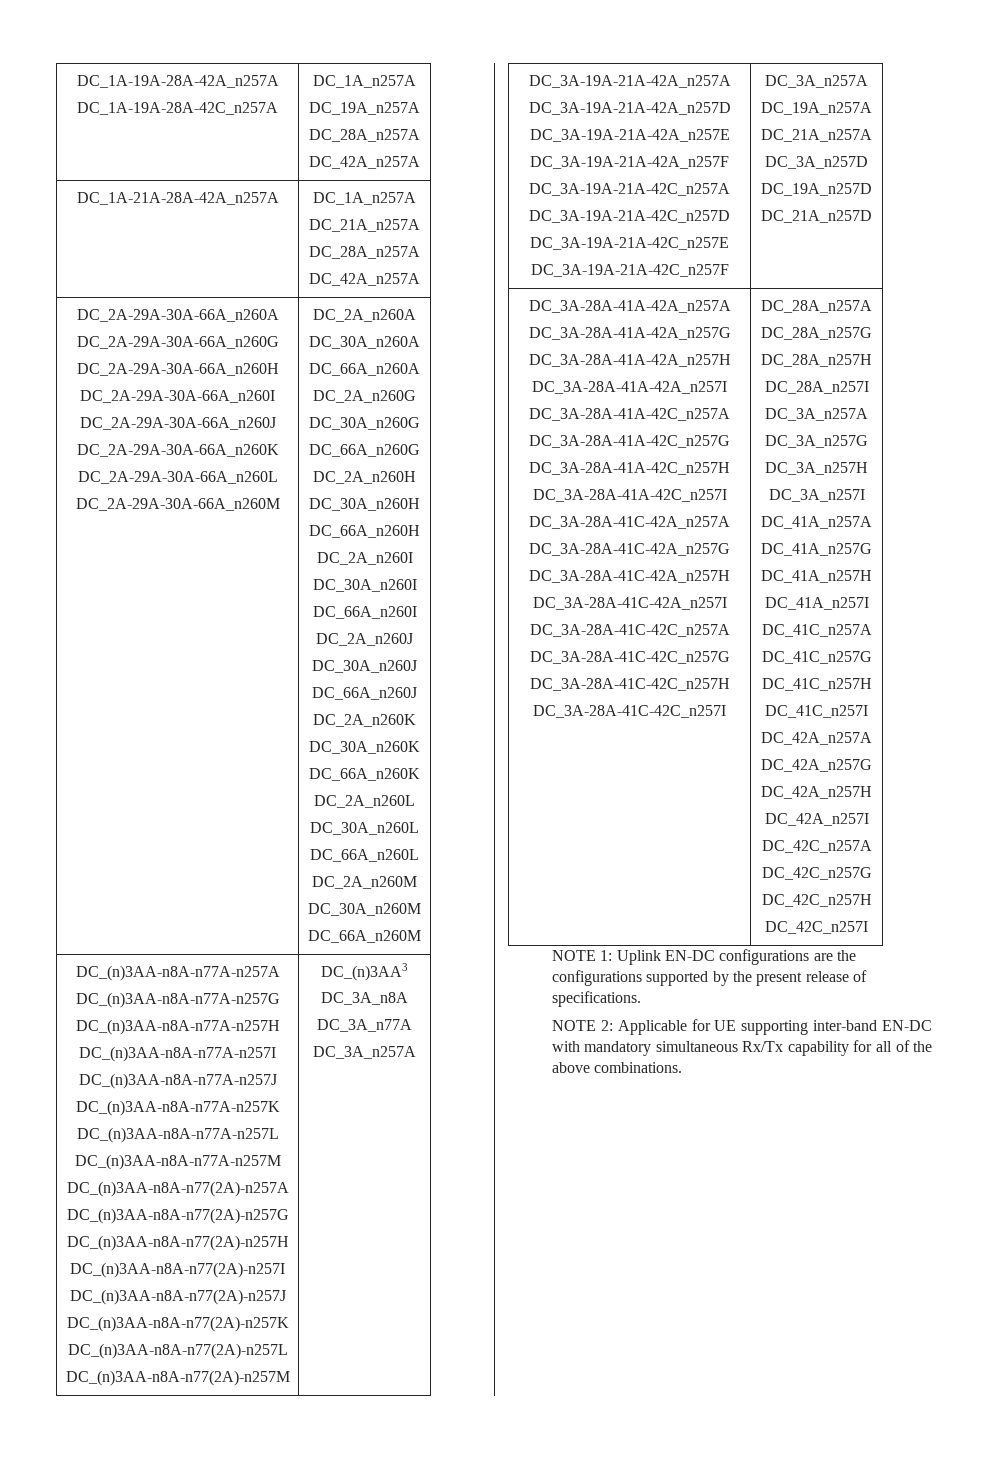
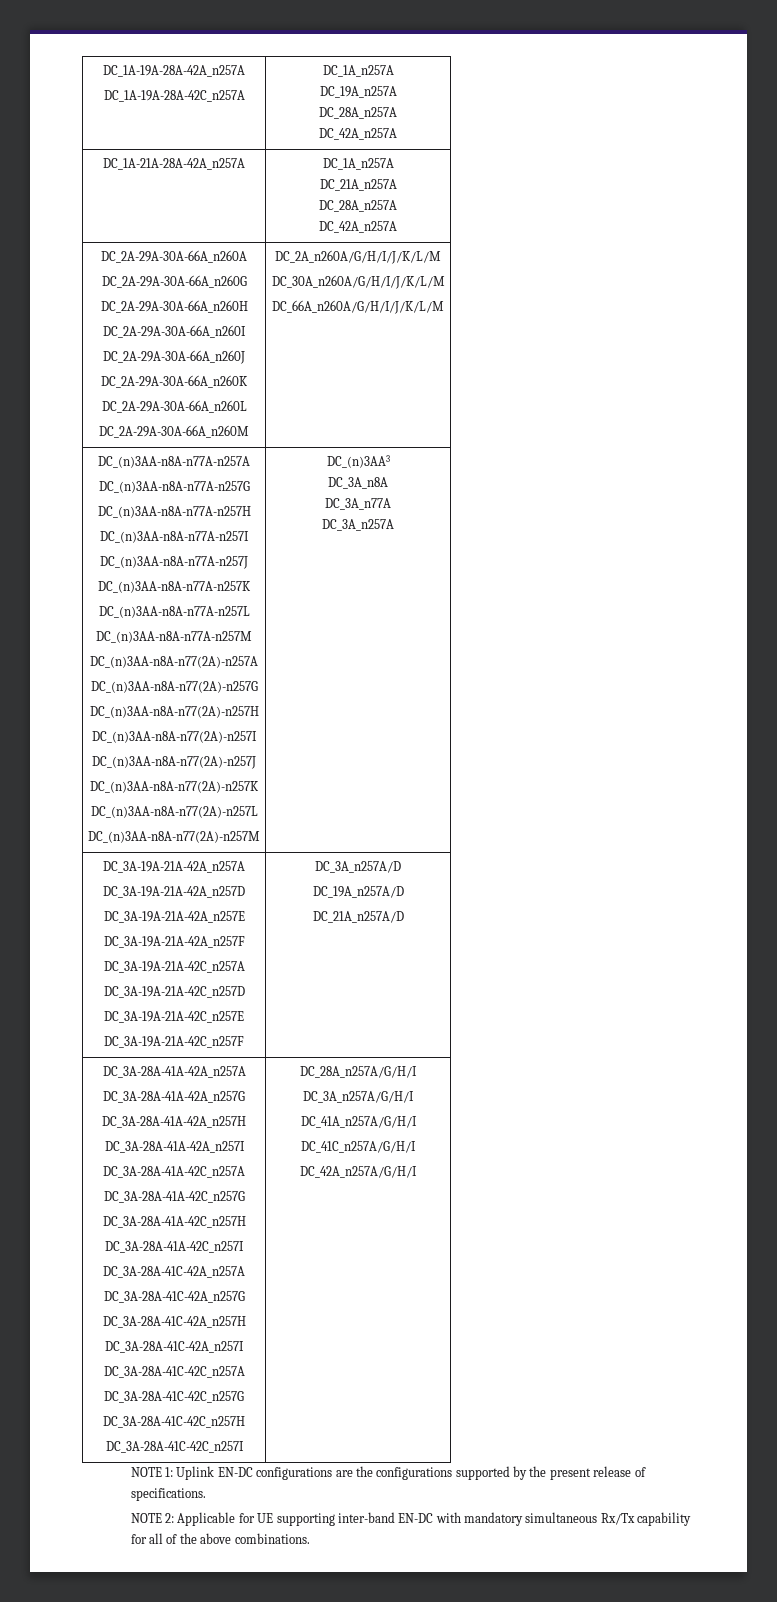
  DC_2A-29A-30A-66A_n260A
  DC_2A-29A-30A-66A_n260G
  DC_2A-29A-30A-66A_n260H
  DC_2A-29A-30A-66A_n260I
  DC_2A-29A-30A-66A_n260J
  DC_2A-29A-30A-66A_n260K
  DC_2A-29A-30A-66A_n260L
- DC_2A-29A-30A-66A_n260M | DC_2A_n260A
- DC_30A_n260A
- DC_66A_n260A
- DC_2A_n260G
- DC_30A_n260G
- DC_66A_n260G
- DC_2A_n260H
- DC_30A_n260H
- DC_66A_n260H
- DC_2A_n260I
- DC_30A_n260I
- DC_66A_n260I
- DC_2A_n260J
- DC_30A_n260J
- DC_66A_n260J
- DC_2A_n260K
- DC_30A_n260K
- DC_66A_n260K
- DC_2A_n260L
- DC_30A_n260L
- DC_66A_n260L
- DC_2A_n260M
- DC_30A_n260M
- DC_66A_n260M
+ DC_2A-29A-30A-66A_n260M | DC_2A_n260A/G/H/I/J/K/L/M
+ DC_30A_n260A/G/H/I/J/K/L/M
+ DC_66A_n260A/G/H/I/J/K/L/M
  DC_3A-19A-21A-42A_n257A
  DC_3A-19A-21A-42A_n257D
  DC_3A-19A-21A-42A_n257E
  DC_3A-19A-21A-42A_n257F
  DC_3A-19A-21A-42C_n257A
  DC_3A-19A-21A-42C_n257D
  DC_3A-19A-21A-42C_n257E
- DC_3A-19A-21A-42C_n257F | DC_3A_n257A
- DC_19A_n257A
- DC_21A_n257A
- DC_3A_n257D
- DC_19A_n257D
- DC_21A_n257D
+ DC_3A-19A-21A-42C_n257F | DC_3A_n257A/D
+ DC_19A_n257A/D
+ DC_21A_n257A/D
  DC_3A-28A-41A-42A_n257A
  DC_3A-28A-41A-42A_n257G
  DC_3A-28A-41A-42A_n257H
  DC_3A-28A-41A-42A_n257I
  DC_3A-28A-41A-42C_n257A
  DC_3A-28A-41A-42C_n257G
  DC_3A-28A-41A-42C_n257H
  DC_3A-28A-41A-42C_n257I
  DC_3A-28A-41C-42A_n257A
  DC_3A-28A-41C-42A_n257G
  DC_3A-28A-41C-42A_n257H
  DC_3A-28A-41C-42A_n257I
  DC_3A-28A-41C-42C_n257A
  DC_3A-28A-41C-42C_n257G
  DC_3A-28A-41C-42C_n257H
- DC_3A-28A-41C-42C_n257I | DC_28A_n257A
- DC_28A_n257G
- DC_28A_n257H
- DC_28A_n257I
- DC_3A_n257A
- DC_3A_n257G
- DC_3A_n257H
- DC_3A_n257I
- DC_41A_n257A
- DC_41A_n257G
- DC_41A_n257H
- DC_41A_n257I
- DC_41C_n257A
- DC_41C_n257G
- DC_41C_n257H
- DC_41C_n257I
- DC_42A_n257A
- DC_42A_n257G
- DC_42A_n257H
- DC_42A_n257I
- DC_42C_n257A
- DC_42C_n257G
- DC_42C_n257H
- DC_42C_n257I
+ DC_3A-28A-41C-42C_n257I | DC_28A_n257A/G/H/I
+ DC_3A_n257A/G/H/I
+ DC_41A_n257A/G/H/I
+ DC_41C_n257A/G/H/I
+ DC_42A_n257A/G/H/I

